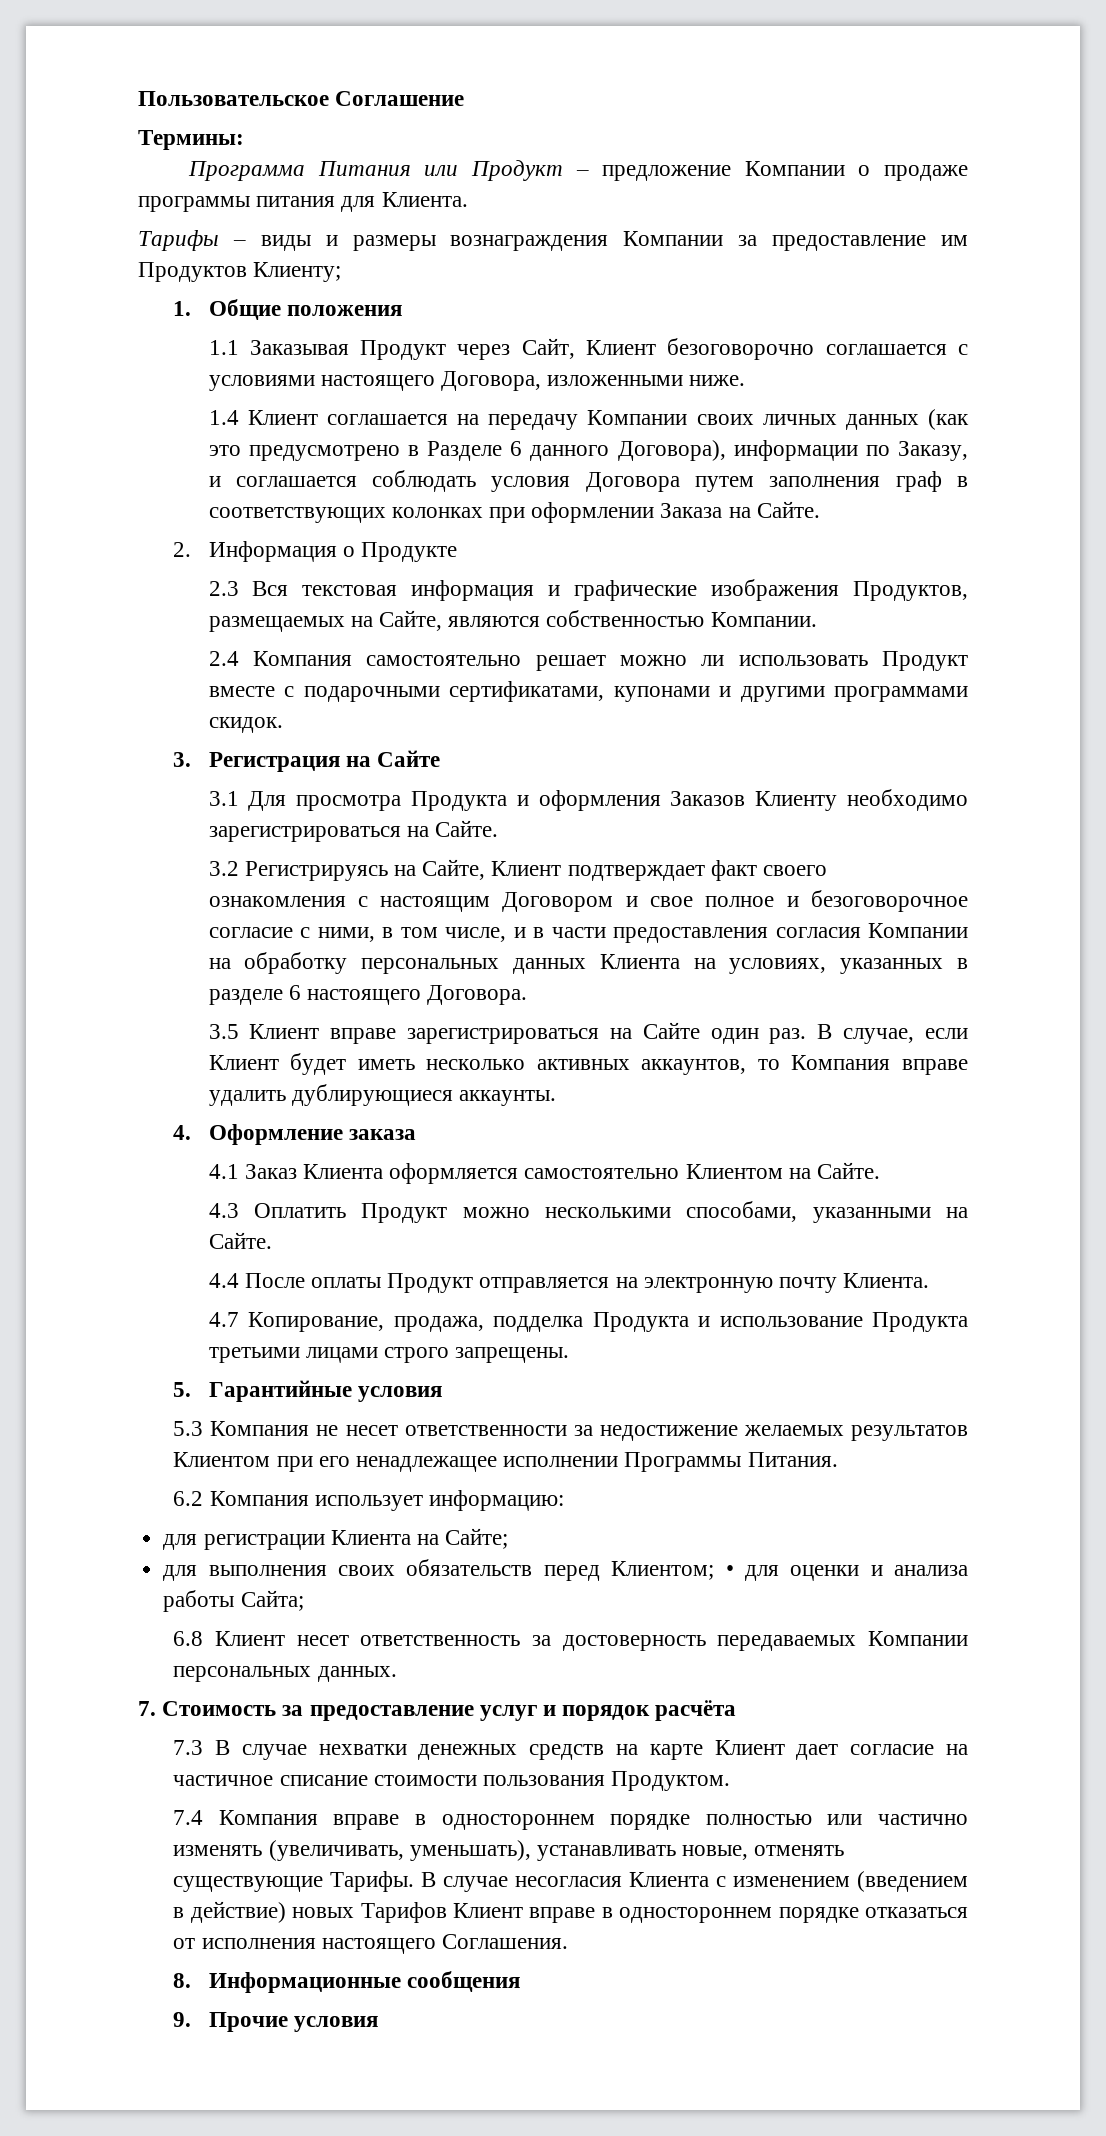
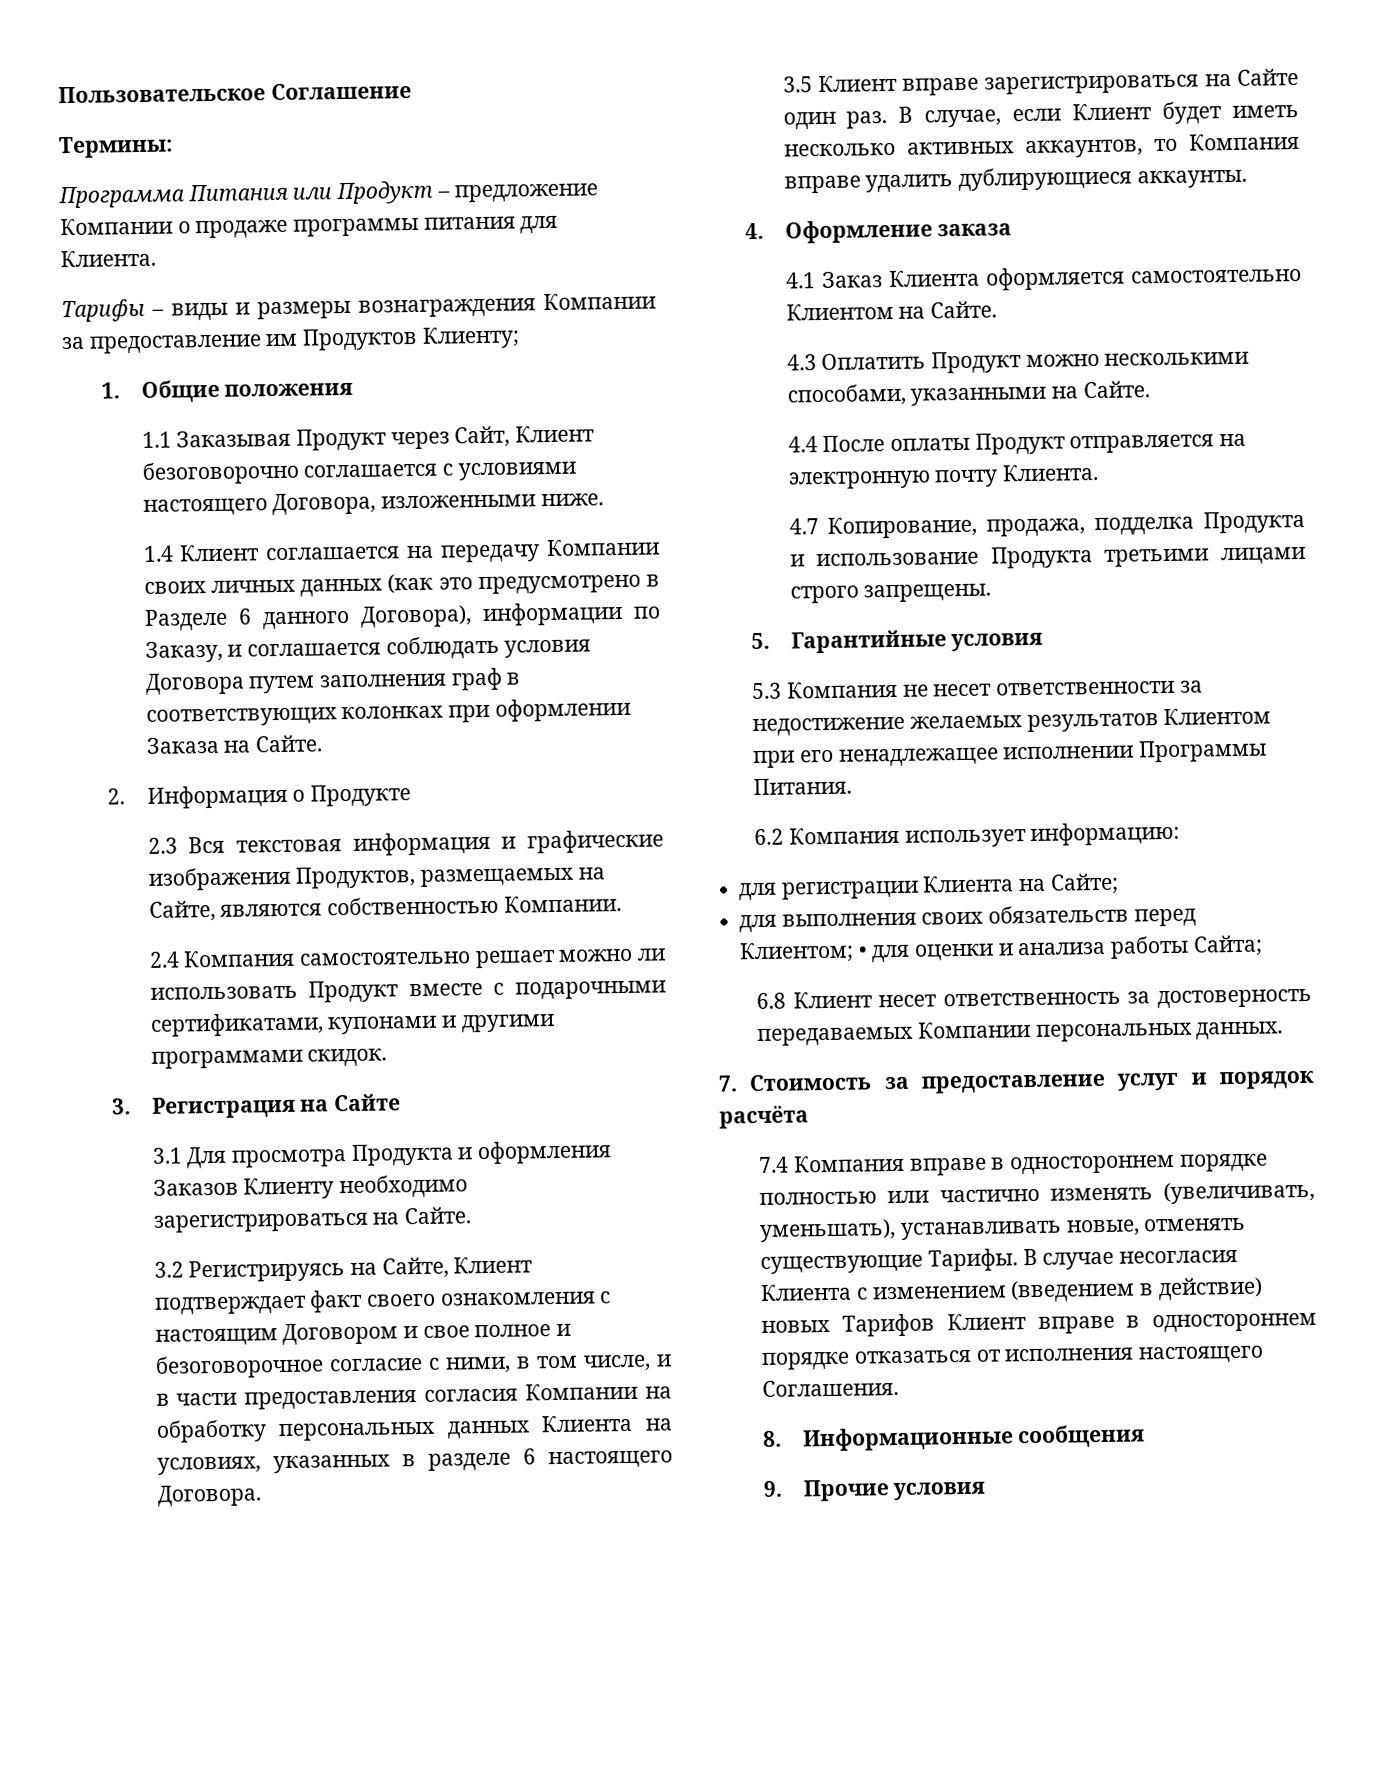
- 7.3 В случае нехватки денежных средств на карте Клиент дает согласие на частичное списание стоимости пользования Продуктом.

